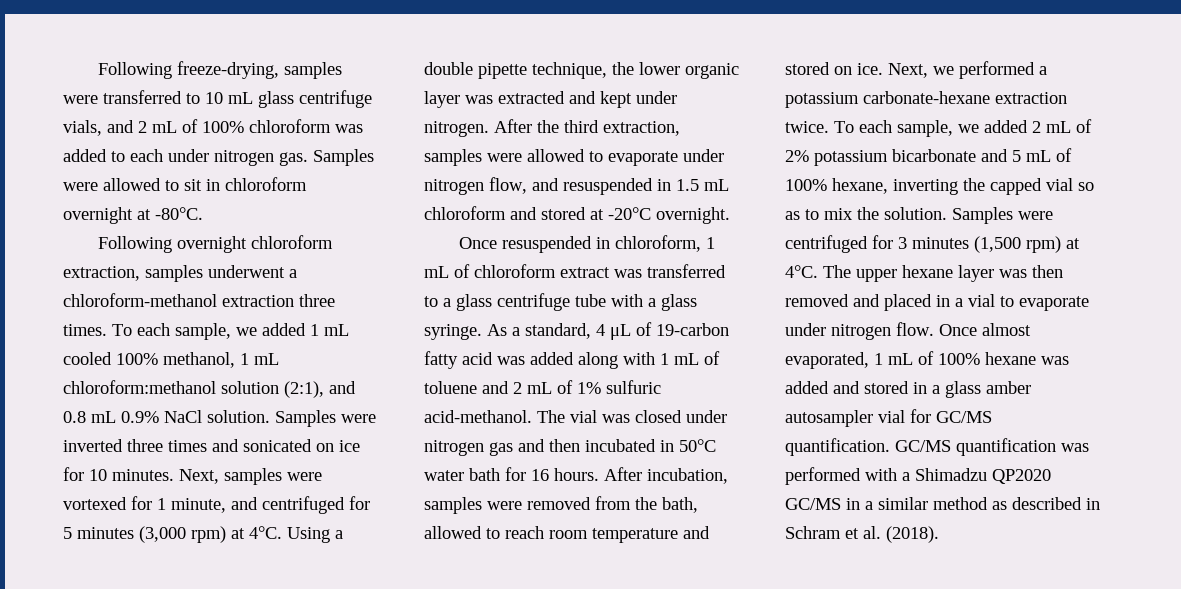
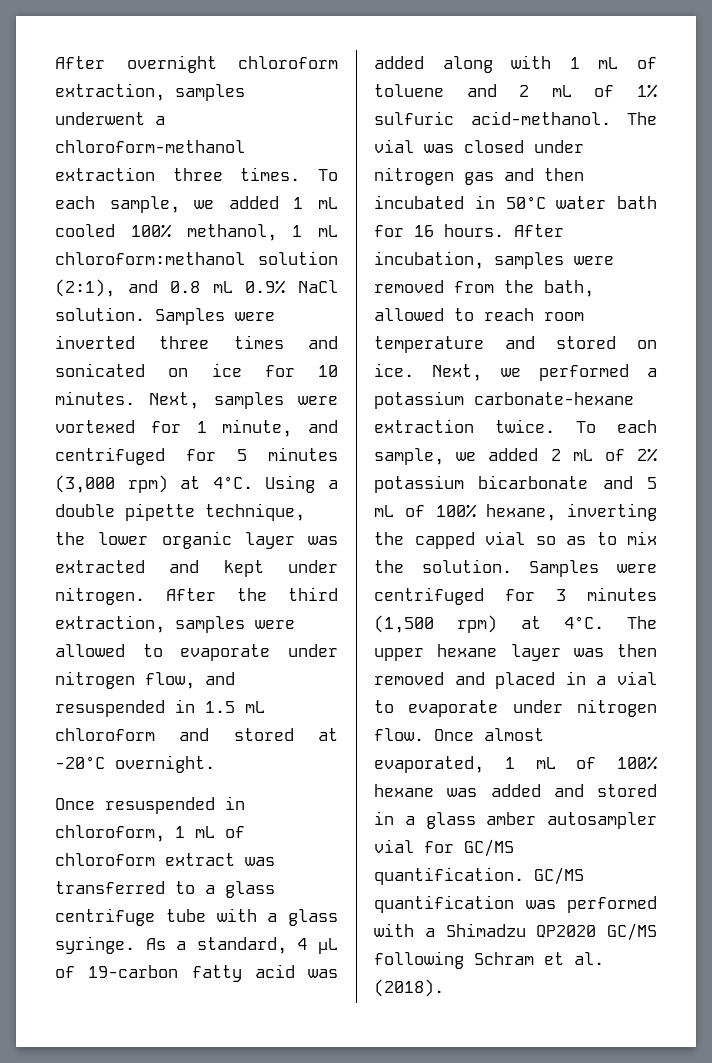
- Following freeze-drying, samples were transferred to 10 mL glass centrifuge vials, and 2 mL of 100% chloroform was added to each under nitrogen gas. Samples were allowed to sit in chloroform overnight at -80°C.
- Following overnight chloroform extraction, samples underwent a chloroform-methanol extraction three times.
+ After overnight chloroform extraction, samples underwent a chloroform-methanol extraction three times.
- GC/MS quantification was performed with a Shimadzu QP2020 GC/MS in a similar method as described in Schram et al. (2018).
+ GC/MS quantification was performed with a Shimadzu QP2020 GC/MS following Schram et al. (2018).

